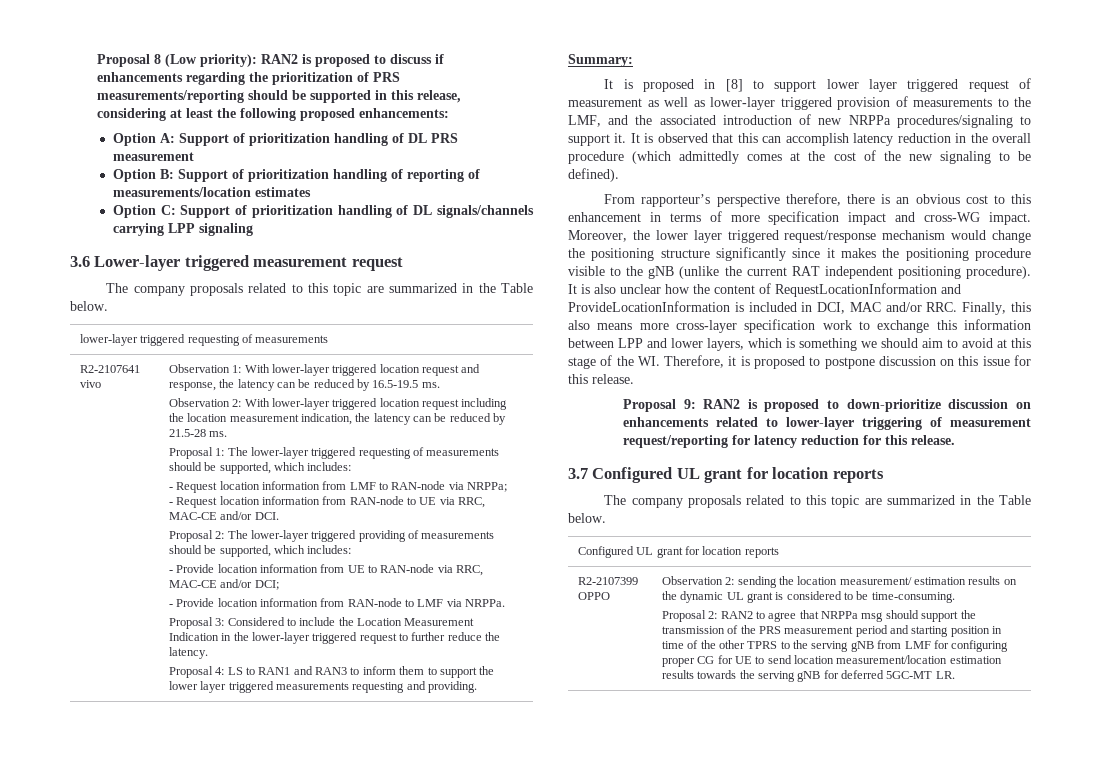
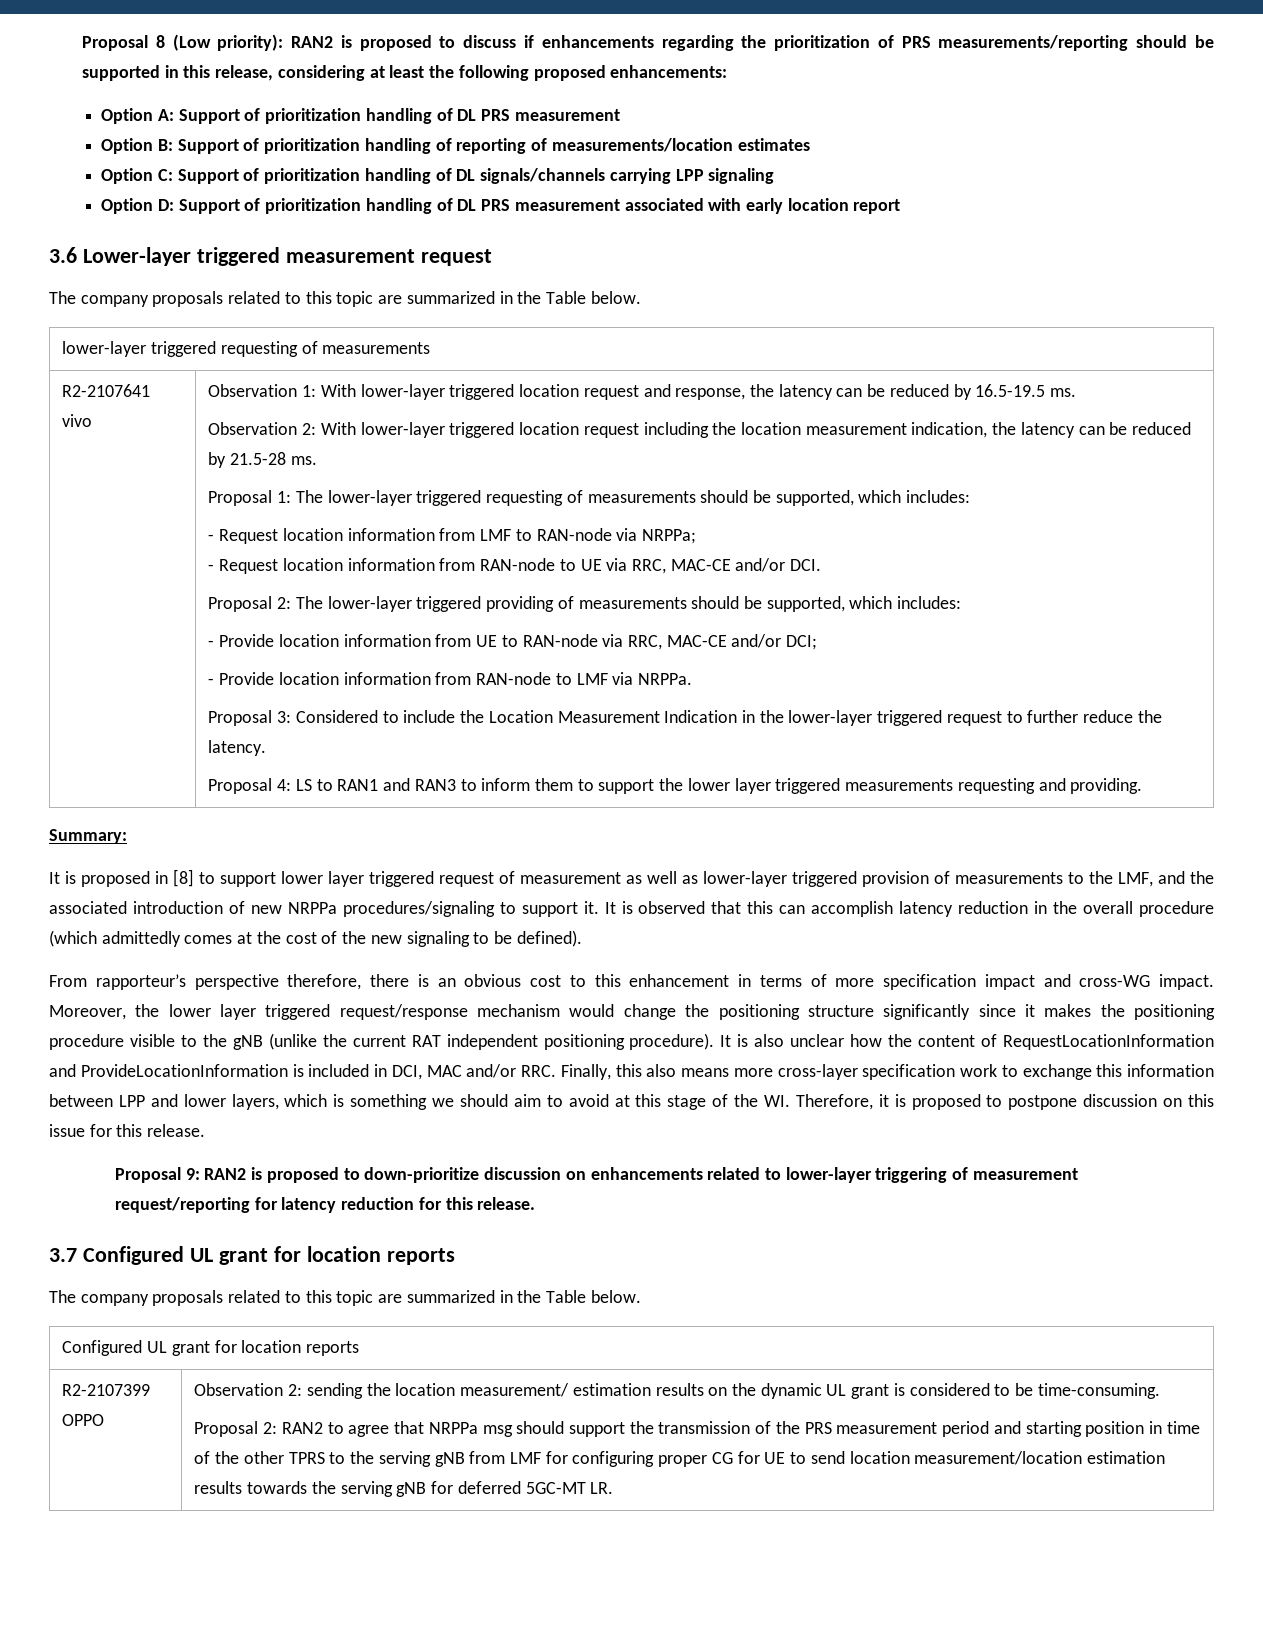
+ Option D: Support of prioritization handling of DL PRS measurement associated with early location report

